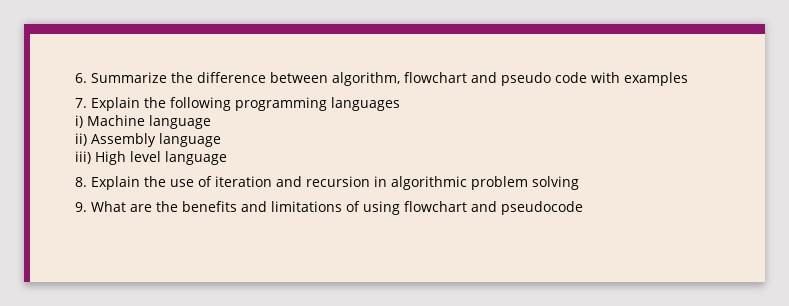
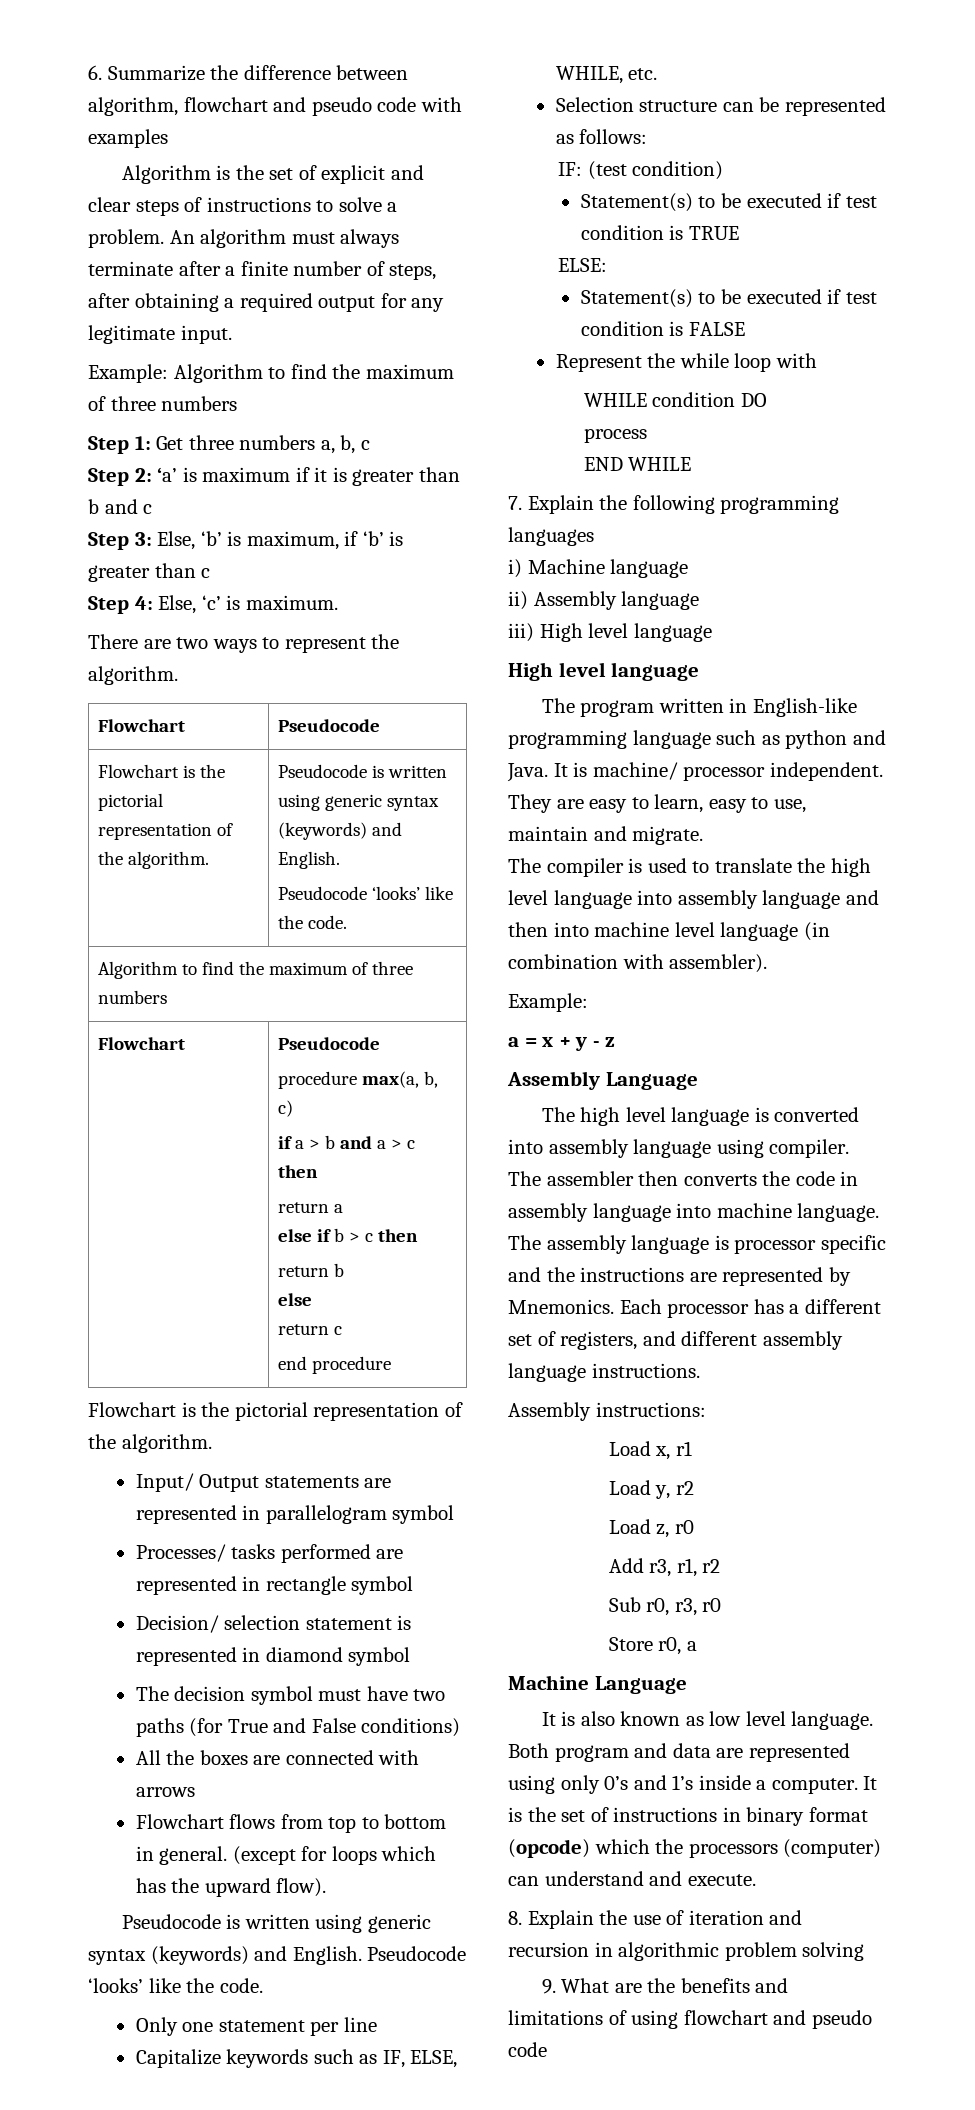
+ Algorithm is the set of explicit and clear steps of instructions to solve a problem. An algorithm must always terminate after a finite number of steps, after obtaining a required output for any legitimate input.
+ Example: Algorithm to find the maximum of three numbers
+ Step 1: Get three numbers a, b, c
+ Step 2: ‘a’ is maximum if it is greater than b and c
+ Step 3: Else, ‘b’ is maximum, if ‘b’ is greater than c
+ Step 4: Else, ‘c’ is maximum.
+ There are two ways to represent the algorithm.
+ Flowchart | Pseudocode
+ Flowchart is the pictorial representation of the algorithm. | Pseudocode is written using generic syntax (keywords) and English.
+ Pseudocode ‘looks’ like the code.
+ Algorithm to find the maximum of three numbers
+ Flowchart | Pseudocode
+ procedure max(a, b, c)
+ if a > b and a > c then
+ return a
+ else if b > c then
+ return b
+ else
+ return c
+ end procedure
+ Flowchart is the pictorial representation of the algorithm.
+ Input/ Output statements are represented in parallelogram symbol
+ Processes/ tasks performed are represented in rectangle symbol
+ Decision/ selection statement is represented in diamond symbol
+ The decision symbol must have two paths (for True and False conditions)
+ All the boxes are connected with arrows
+ Flowchart flows from top to bottom in general. (except for loops which has the upward flow).
+ Pseudocode is written using generic syntax (keywords) and English. Pseudocode ‘looks’ like the code.
+ Only one statement per line
+ Capitalize keywords such as IF, ELSE, WHILE, etc.
+ Selection structure can be represented as follows:
+ IF: (test condition)
+ Statement(s) to be executed if test condition is TRUE
+ ELSE:
+ Statement(s) to be executed if test condition is FALSE
+ Represent the while loop with
+ WHILE condition DO
+ process
+ END WHILE
  iii) High level language
+ High level language
+ The program written in English-like programming language such as python and Java. It is machine/ processor independent. They are easy to learn, easy to use, maintain and migrate.
+ The compiler is used to translate the high level language into assembly language and then into machine level language (in combination with assembler).
+ Example:
+ a = x + y - z
+ Assembly Language
+ The high level language is converted into assembly language using compiler. The assembler then converts the code in assembly language into machine language. The assembly language is processor specific and the instructions are represented by Mnemonics. Each processor has a different set of registers, and different assembly language instructions.
+ Assembly instructions:
+ Load x, r1
+ Load y, r2
+ Load z, r0
+ Add r3, r1, r2
+ Sub r0, r3, r0
+ Store r0, a
+ Machine Language
+ It is also known as low level language. Both program and data are represented using only 0’s and 1’s inside a computer. It is the set of instructions in binary format (opcode) which the processors (computer) can understand and execute.
- 9. What are the benefits and limitations of using flowchart and pseudocode
+ 9. What are the benefits and limitations of using flowchart and pseudo code

